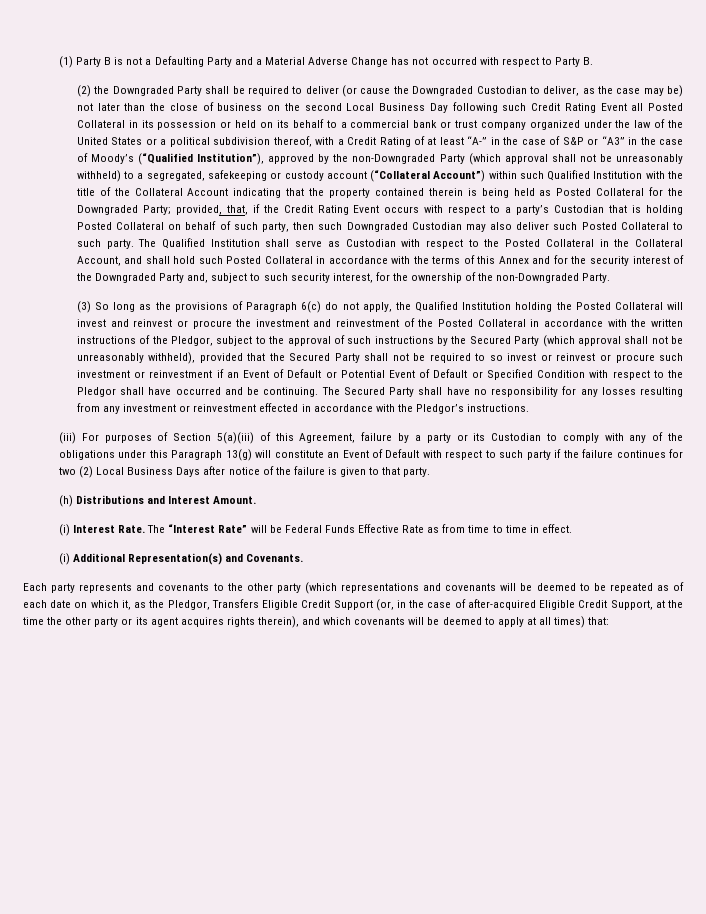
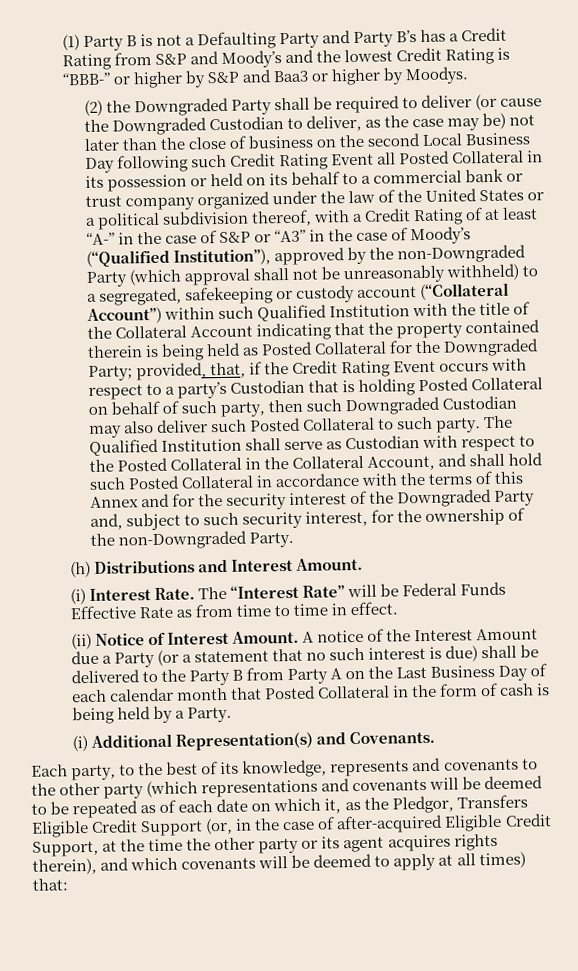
- (1) Party B is not a Defaulting Party and a Material Adverse Change has not occurred with respect to Party B.
+ (1) Party B is not a Defaulting Party and Party B’s has a Credit Rating from S&P and Moody’s and the lowest Credit Rating is “BBB-” or higher by S&P and Baa3 or higher by Moodys.
- (3) So long as the provisions of Paragraph 6(c) do not apply, the Qualified Institution holding the Posted Collateral will invest and reinvest or procure the investment and reinvestment of the Posted Collateral in accordance with the written instructions of the Pledgor, subject to the approval of such instructions by the Secured Party (which approval shall not be unreasonably withheld), provided that the Secured Party shall not be required to so invest or reinvest or procure such investment or reinvestment if an Event of Default or Potential Event of Default or Specified Condition with respect to the Pledgor shall have occurred and be continuing. The Secured Party shall have no responsibility for any losses resulting from any investment or reinvestment effected in accordance with the Pledgor’s instructions.
- (iii) For purposes of Section 5(a)(iii) of this Agreement, failure by a party or its Custodian to comply with any of the obligations under this Paragraph 13(g) will constitute an Event of Default with respect to such party if the failure continues for two (2) Local Business Days after notice of the failure is given to that party.
+ (ii) Notice of Interest Amount. A notice of the Interest Amount due a Party (or a statement that no such interest is due) shall be delivered to the Party B from Party A on the Last Business Day of each calendar month that Posted Collateral in the form of cash is being held by a Party.
- Each party represents and covenants to the other party (which representations and covenants will be deemed to be repeated as of each date on which it, as the Pledgor, Transfers Eligible Credit Support (or, in the case of after-acquired Eligible Credit Support, at the time the other party or its agent acquires rights therein), and which covenants will be deemed to apply at all times) that:
+ Each party, to the best of its knowledge, represents and covenants to the other party (which representations and covenants will be deemed to be repeated as of each date on which it, as the Pledgor, Transfers Eligible Credit Support (or, in the case of after-acquired Eligible Credit Support, at the time the other party or its agent acquires rights therein), and which covenants will be deemed to apply at all times) that:

